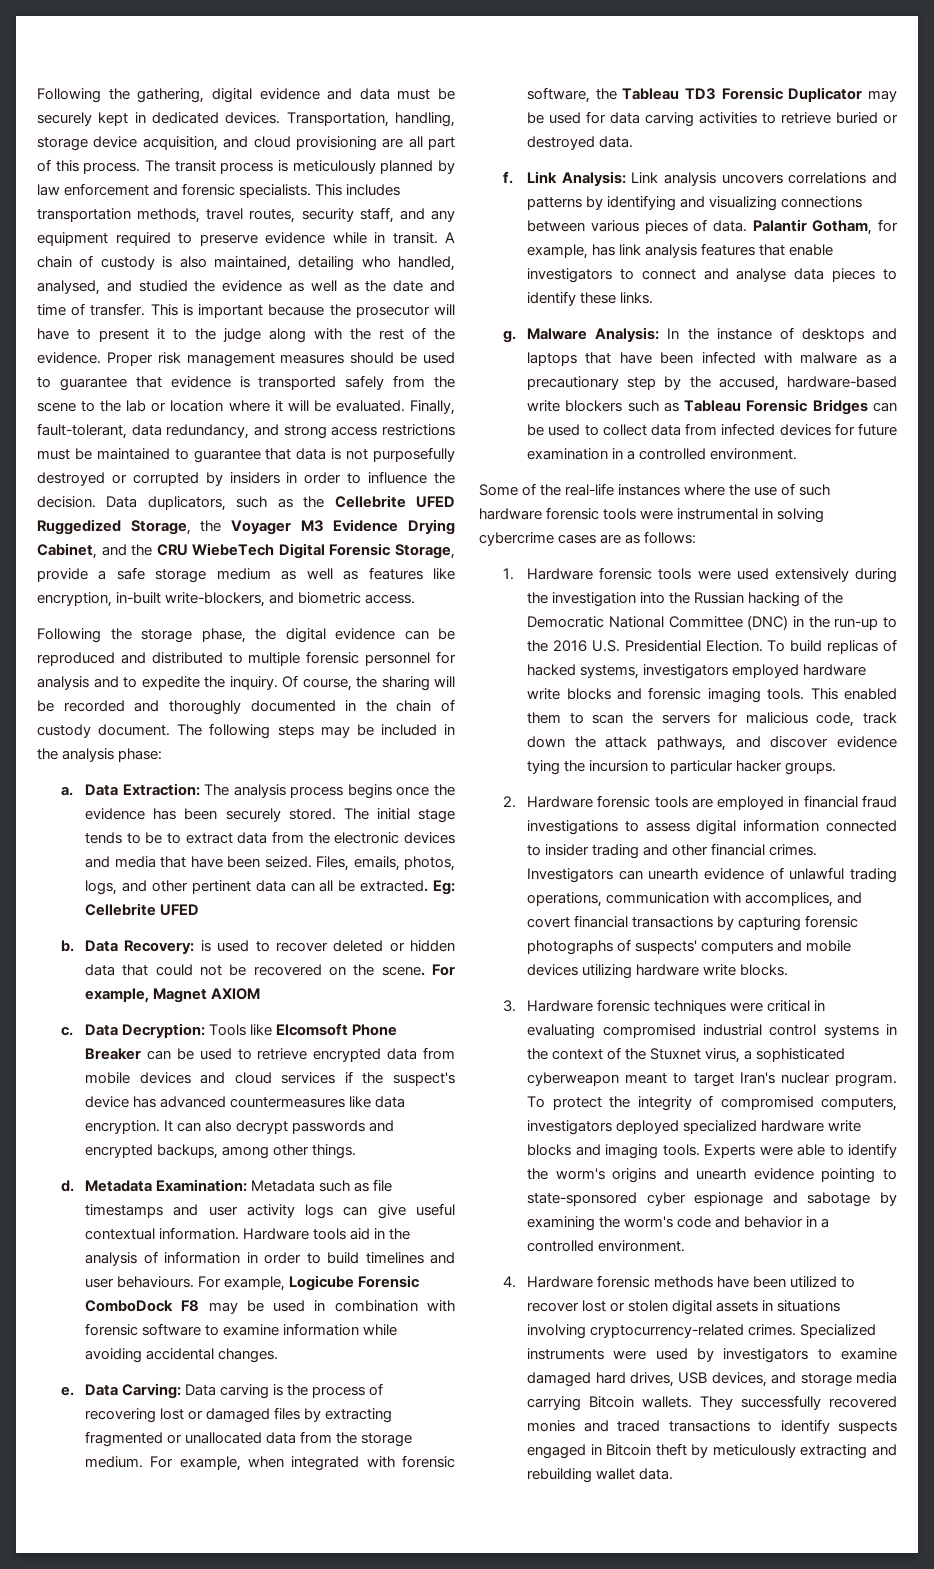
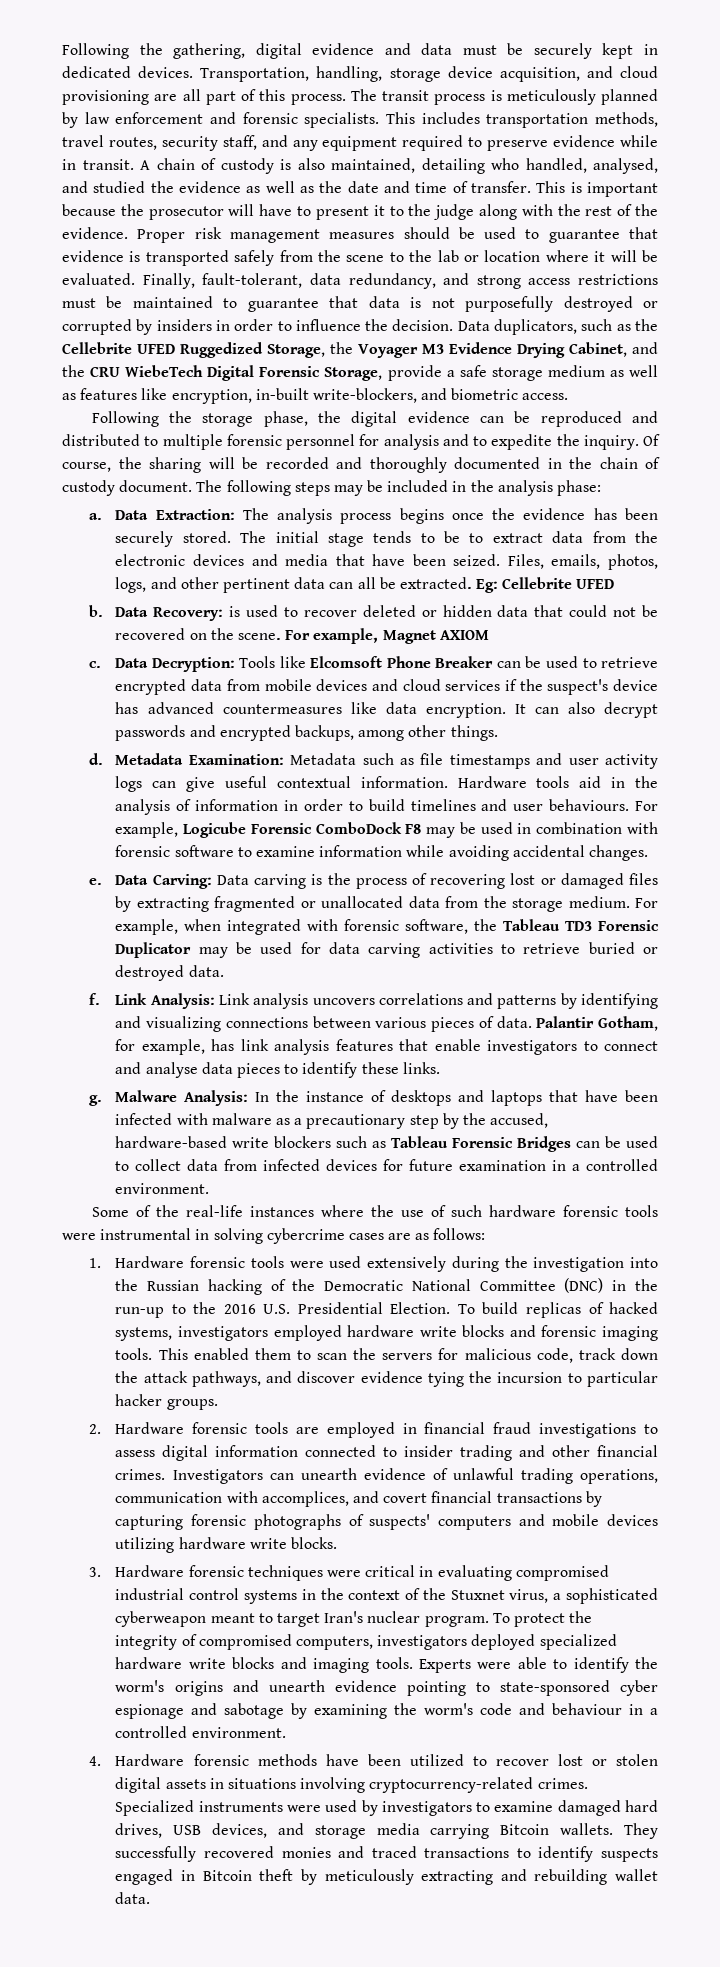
- Experts were able to identify the worm's origins and unearth evidence pointing to state-sponsored cyber espionage and sabotage by examining the worm's code and behavior in a controlled environment.
+ Experts were able to identify the worm's origins and unearth evidence pointing to state-sponsored cyber espionage and sabotage by examining the worm's code and behaviour in a controlled environment.

